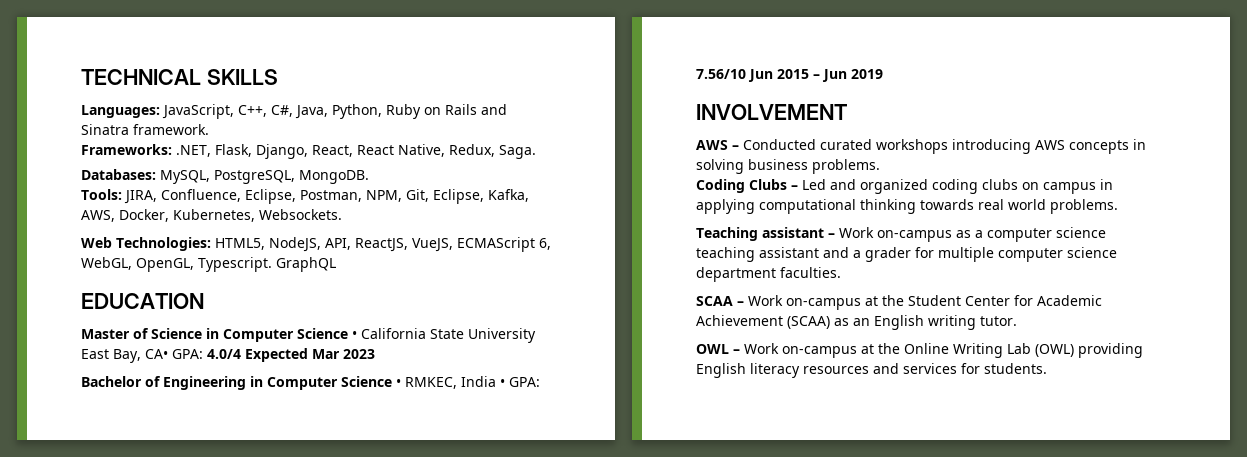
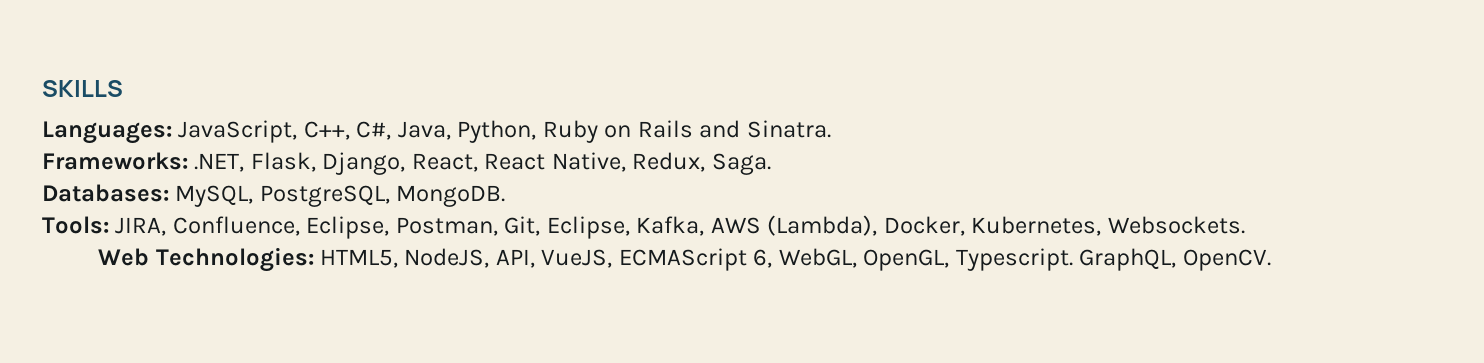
- TECHNICAL SKILLS
+ SKILLS
- Languages: JavaScript, C++, C#, Java, Python, Ruby on Rails and Sinatra framework.
+ Languages: JavaScript, C++, C#, Java, Python, Ruby on Rails and Sinatra.
- Tools: JIRA, Confluence, Eclipse, Postman, NPM, Git, Eclipse, Kafka, AWS, Docker, Kubernetes, Websockets.
+ Tools: JIRA, Confluence, Eclipse, Postman, Git, Eclipse, Kafka, AWS (Lambda), Docker, Kubernetes, Websockets.
- Web Technologies: HTML5, NodeJS, API, ReactJS, VueJS, ECMAScript 6, WebGL, OpenGL, Typescript.
+ Web Technologies: HTML5, NodeJS, API, VueJS, ECMAScript 6, WebGL, OpenGL, Typescript.
- GraphQL
- EDUCATION
- Master of Science in Computer Science • California State University East Bay, CA• GPA: 4.0/4 Expected Mar 2023
- Bachelor of Engineering in Computer Science • RMKEC, India • GPA: 7.56/10 Jun 2015 – Jun 2019
- INVOLVEMENT
- AWS – Conducted curated workshops introducing AWS concepts in solving business problems.
- Coding Clubs – Led and organized coding clubs on campus in applying computational thinking towards real world problems.
- Teaching assistant – Work on-campus as a computer science teaching assistant and a grader for multiple computer science department faculties.
- SCAA – Work on-campus at the Student Center for Academic Achievement (SCAA) as an English writing tutor.
- OWL – Work on-campus at the Online Writing Lab (OWL) providing English literacy resources and services for students.
+ GraphQL, OpenCV.

